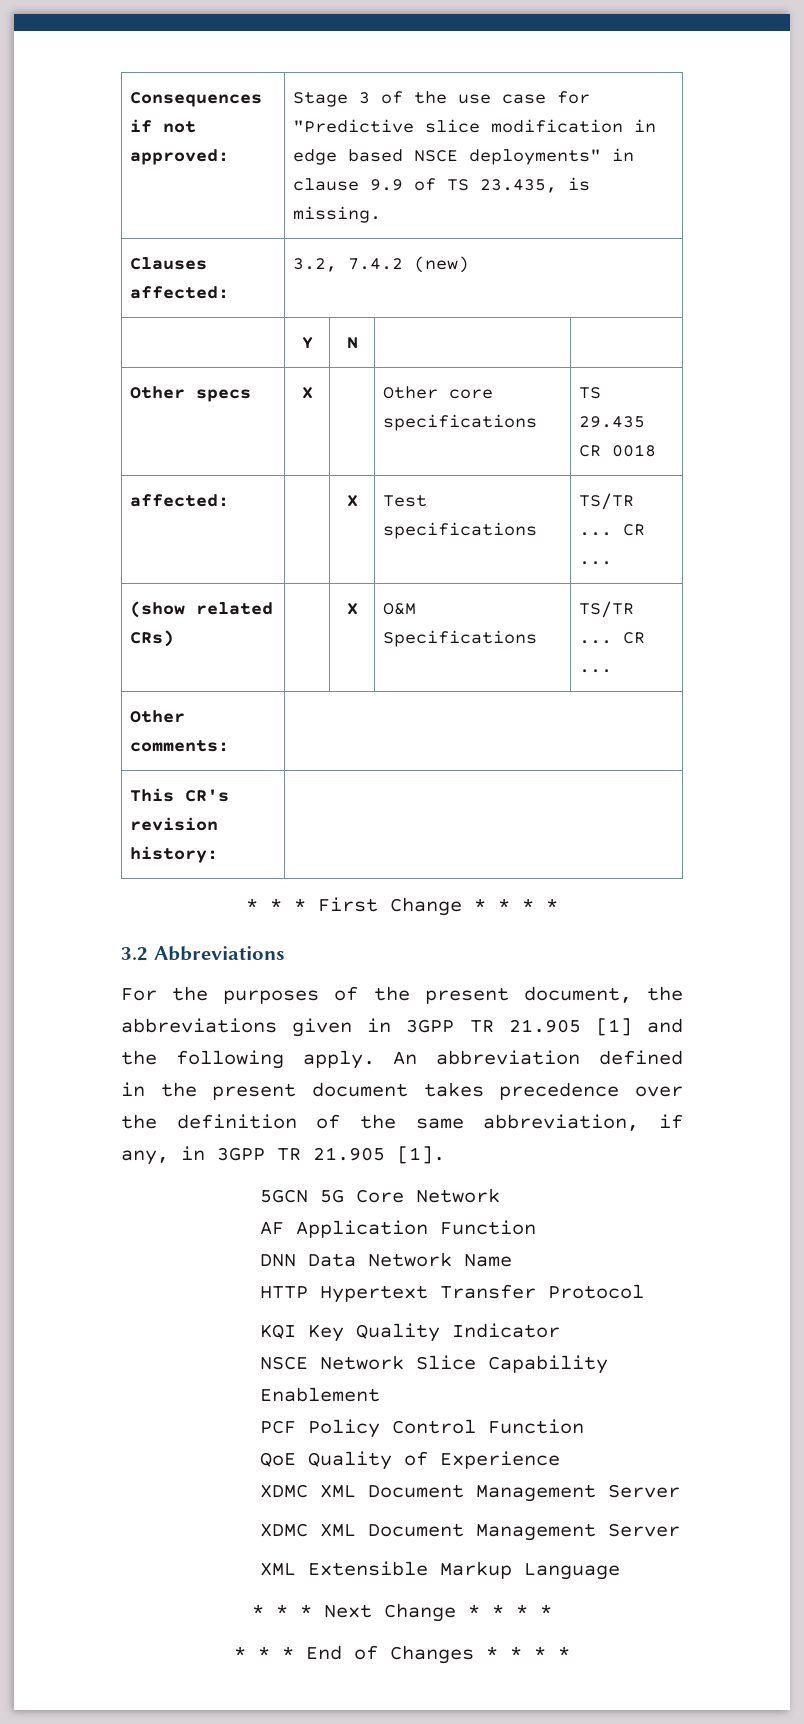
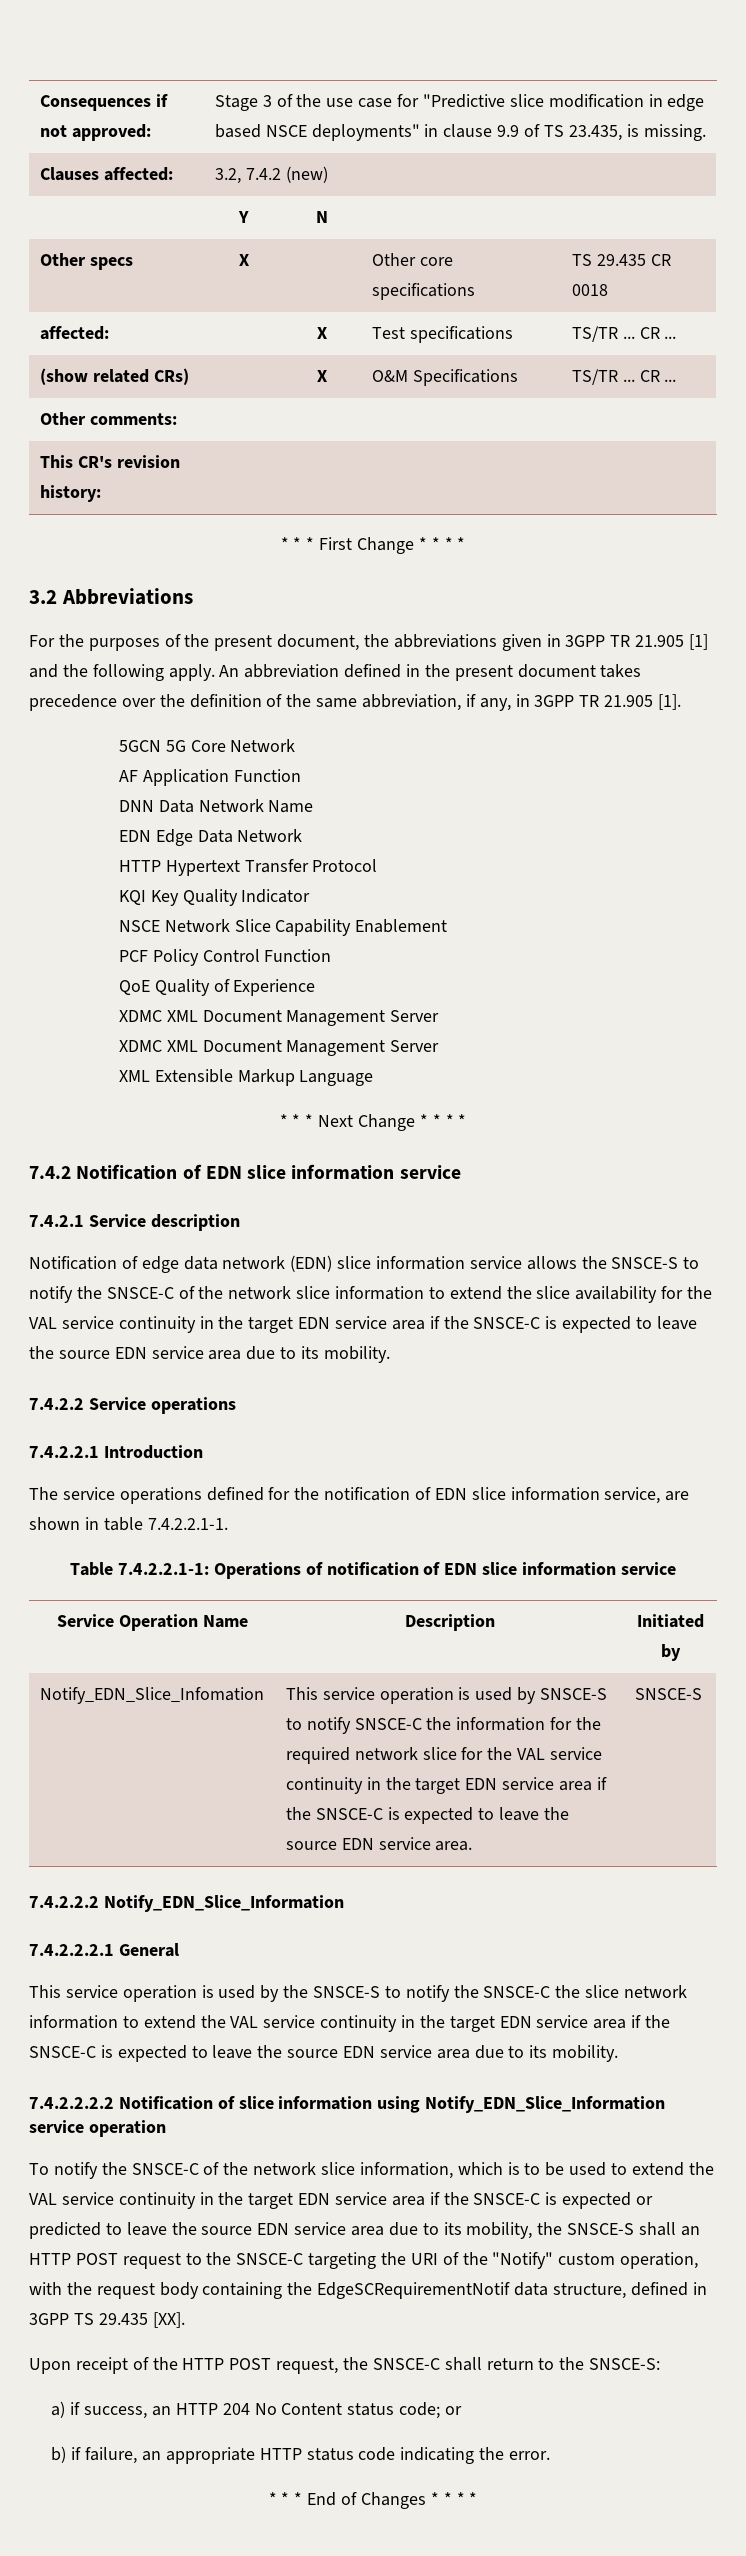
+ EDN Edge Data Network
+ 7.4.2 Notification of EDN slice information service
+ 7.4.2.1 Service description
+ Notification of edge data network (EDN) slice information service allows the SNSCE-S to notify the SNSCE-C of the network slice information to extend the slice availability for the VAL service continuity in the target EDN service area if the SNSCE-C is expected to leave the source EDN service area due to its mobility.
+ 7.4.2.2 Service operations
+ 7.4.2.2.1 Introduction
+ The service operations defined for the notification of EDN slice information service, are shown in table 7.4.2.2.1-1.
+ Table 7.4.2.2.1-1: Operations of notification of EDN slice information service
+ Service Operation Name | Description | Initiated by
+ Notify_EDN_Slice_Infomation | This service operation is used by SNSCE-S to notify SNSCE-C the information for the required network slice for the VAL service continuity in the target EDN service area if the SNSCE-C is expected to leave the source EDN service area. | SNSCE-S
+ 7.4.2.2.2 Notify_EDN_Slice_Information
+ 7.4.2.2.2.1 General
+ This service operation is used by the SNSCE-S to notify the SNSCE-C the slice network information to extend the VAL service continuity in the target EDN service area if the SNSCE-C is expected to leave the source EDN service area due to its mobility.
+ 7.4.2.2.2.2 Notification of slice information using Notify_EDN_Slice_Information service operation
+ To notify the SNSCE-C of the network slice information, which is to be used to extend the VAL service continuity in the target EDN service area if the SNSCE-C is expected or predicted to leave the source EDN service area due to its mobility, the SNSCE-S shall an HTTP POST request to the SNSCE-C targeting the URI of the "Notify" custom operation, with the request body containing the EdgeSCRequirementNotif data structure, defined in 3GPP TS 29.435 [XX].
+ Upon receipt of the HTTP POST request, the SNSCE-C shall return to the SNSCE-S:
+ a) if success, an HTTP 204 No Content status code; or
+ b) if failure, an appropriate HTTP status code indicating the error.

